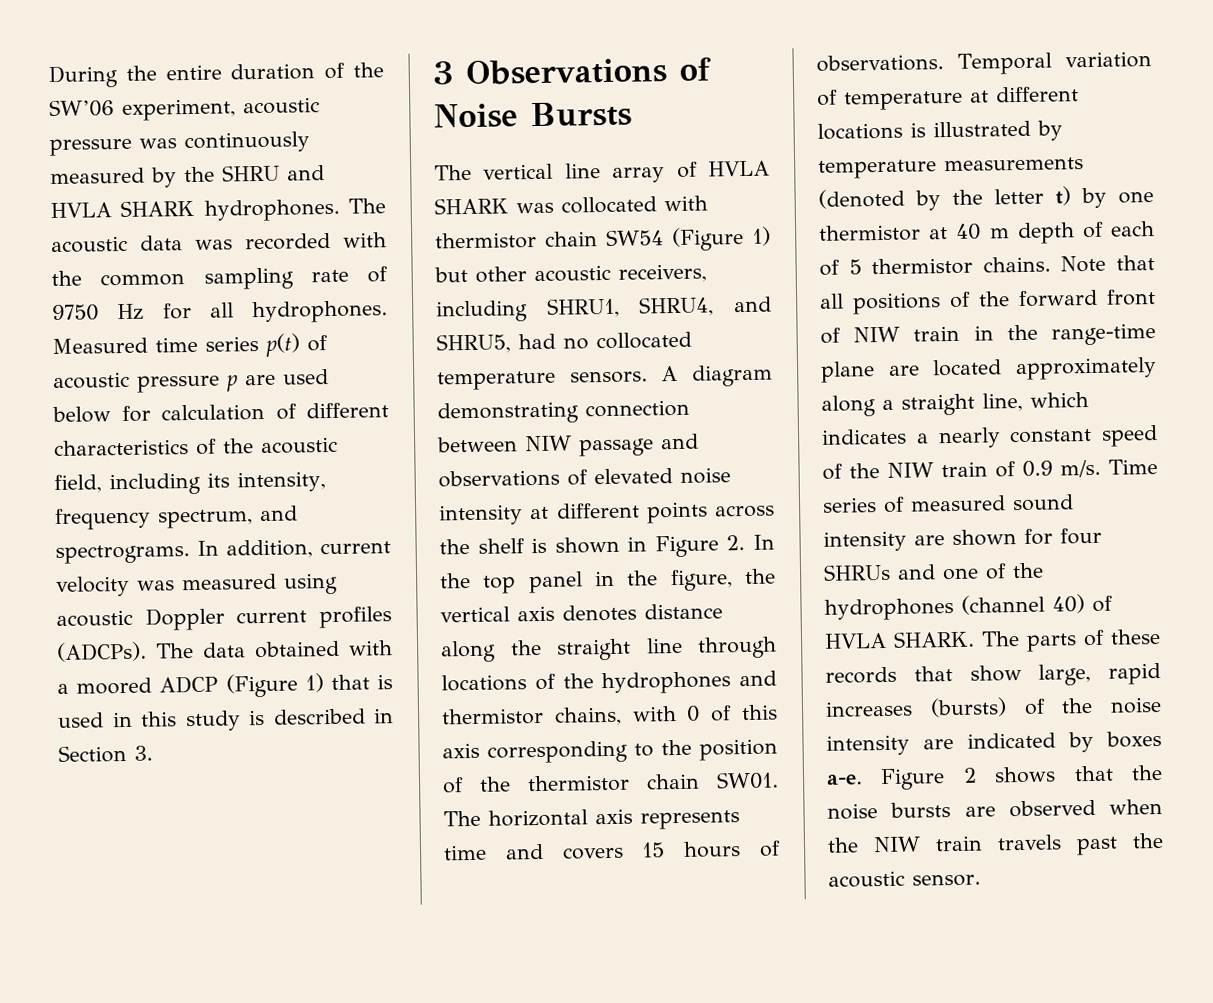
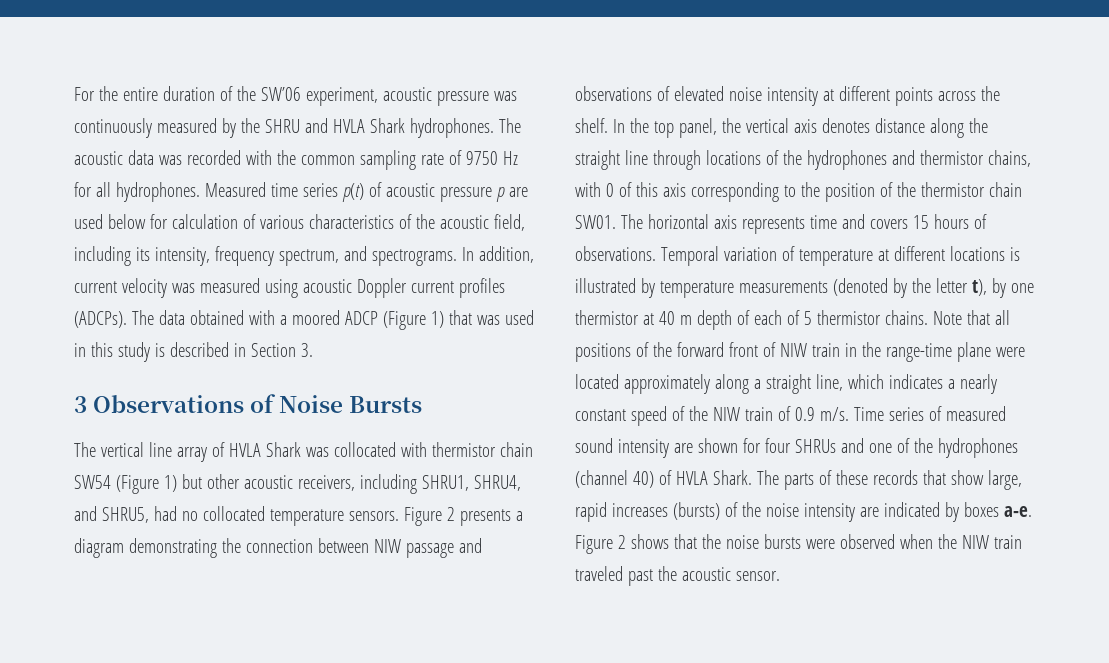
- During the entire duration of the SW’06 experiment, acoustic pressure was continuously measured by the SHRU and HVLA SHARK hydrophones.
+ For the entire duration of the SW’06 experiment, acoustic pressure was continuously measured by the SHRU and HVLA Shark hydrophones.
- Measured time series p(t) of acoustic pressure p are used below for calculation of different characteristics of the acoustic field, including its intensity, frequency spectrum, and spectrograms.
+ Measured time series p(t) of acoustic pressure p are used below for calculation of various characteristics of the acoustic field, including its intensity, frequency spectrum, and spectrograms.
- The data obtained with a moored ADCP (Figure 1) that is used in this study is described in Section 3.
+ The data obtained with a moored ADCP (Figure 1) that was used in this study is described in Section 3.
- The vertical line array of HVLA SHARK was collocated with thermistor chain SW54 (Figure 1) but other acoustic receivers, including SHRU1, SHRU4, and SHRU5, had no collocated temperature sensors.
+ The vertical line array of HVLA Shark was collocated with thermistor chain SW54 (Figure 1) but other acoustic receivers, including SHRU1, SHRU4, and SHRU5, had no collocated temperature sensors.
- A diagram demonstrating connection between NIW passage and observations of elevated noise intensity at different points across the shelf is shown in Figure 2. In the top panel in the figure, the vertical axis denotes distance along the straight line through locations of the hydrophones and thermistor chains, with 0 of this axis corresponding to the position of the thermistor chain SW01.
+ Figure 2 presents a diagram demonstrating the connection between NIW passage and observations of elevated noise intensity at different points across the shelf. In the top panel, the vertical axis denotes distance along the straight line through locations of the hydrophones and thermistor chains, with 0 of this axis corresponding to the position of the thermistor chain SW01.
- Temporal variation of temperature at different locations is illustrated by temperature measurements (denoted by the letter t) by one thermistor at 40 m depth of each of 5 thermistor chains.
+ Temporal variation of temperature at different locations is illustrated by temperature measurements (denoted by the letter t), by one thermistor at 40 m depth of each of 5 thermistor chains.
- Note that all positions of the forward front of NIW train in the range-time plane are located approximately along a straight line, which indicates a nearly constant speed of the NIW train of 0.9 m/s.
+ Note that all positions of the forward front of NIW train in the range-time plane were located approximately along a straight line, which indicates a nearly constant speed of the NIW train of 0.9 m/s.
- Time series of measured sound intensity are shown for four SHRUs and one of the hydrophones (channel 40) of HVLA SHARK.
+ Time series of measured sound intensity are shown for four SHRUs and one of the hydrophones (channel 40) of HVLA Shark.
- Figure 2 shows that the noise bursts are observed when the NIW train travels past the acoustic sensor.
+ Figure 2 shows that the noise bursts were observed when the NIW train traveled past the acoustic sensor.

